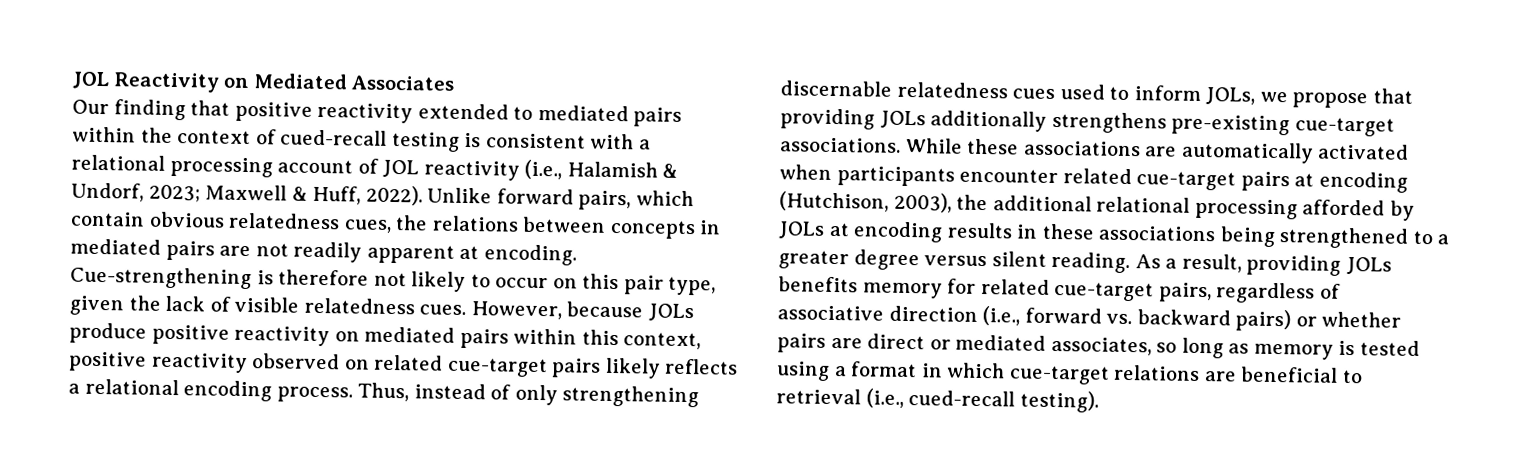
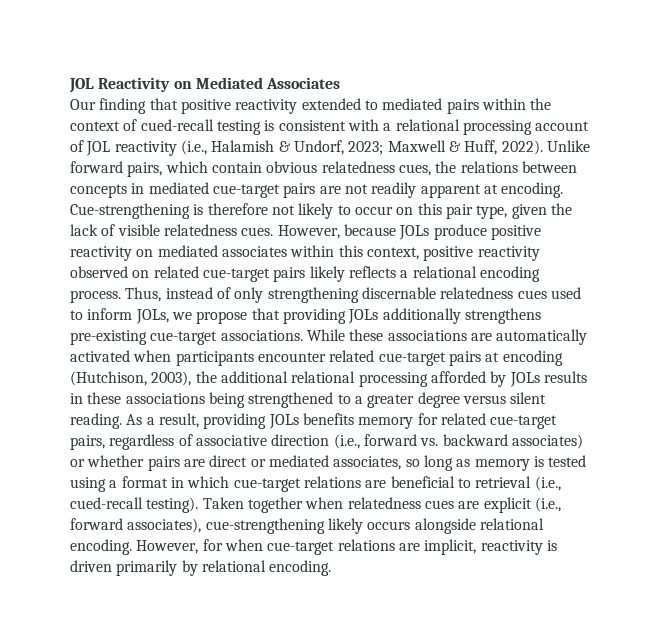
- Unlike forward pairs, which contain obvious relatedness cues, the relations between concepts in mediated pairs are not readily apparent at encoding.
+ Unlike forward pairs, which contain obvious relatedness cues, the relations between concepts in mediated cue-target pairs are not readily apparent at encoding.
- However, because JOLs produce positive reactivity on mediated pairs within this context, positive reactivity observed on related cue-target pairs likely reflects a relational encoding process.
+ However, because JOLs produce positive reactivity on mediated associates within this context, positive reactivity observed on related cue-target pairs likely reflects a relational encoding process.
- While these associations are automatically activated when participants encounter related cue-target pairs at encoding (Hutchison, 2003), the additional relational processing afforded by JOLs at encoding results in these associations being strengthened to a greater degree versus silent reading.
+ While these associations are automatically activated when participants encounter related cue-target pairs at encoding (Hutchison, 2003), the additional relational processing afforded by JOLs results in these associations being strengthened to a greater degree versus silent reading.
- As a result, providing JOLs benefits memory for related cue-target pairs, regardless of associative direction (i.e., forward vs. backward pairs) or whether pairs are direct or mediated associates, so long as memory is tested using a format in which cue-target relations are beneficial to retrieval (i.e., cued-recall testing).
+ As a result, providing JOLs benefits memory for related cue-target pairs, regardless of associative direction (i.e., forward vs. backward associates) or whether pairs are direct or mediated associates, so long as memory is tested using a format in which cue-target relations are beneficial to retrieval (i.e., cued-recall testing).
+ Taken together when relatedness cues are explicit (i.e., forward associates), cue-strengthening likely occurs alongside relational encoding. However, for when cue-target relations are implicit, reactivity is driven primarily by relational encoding.

